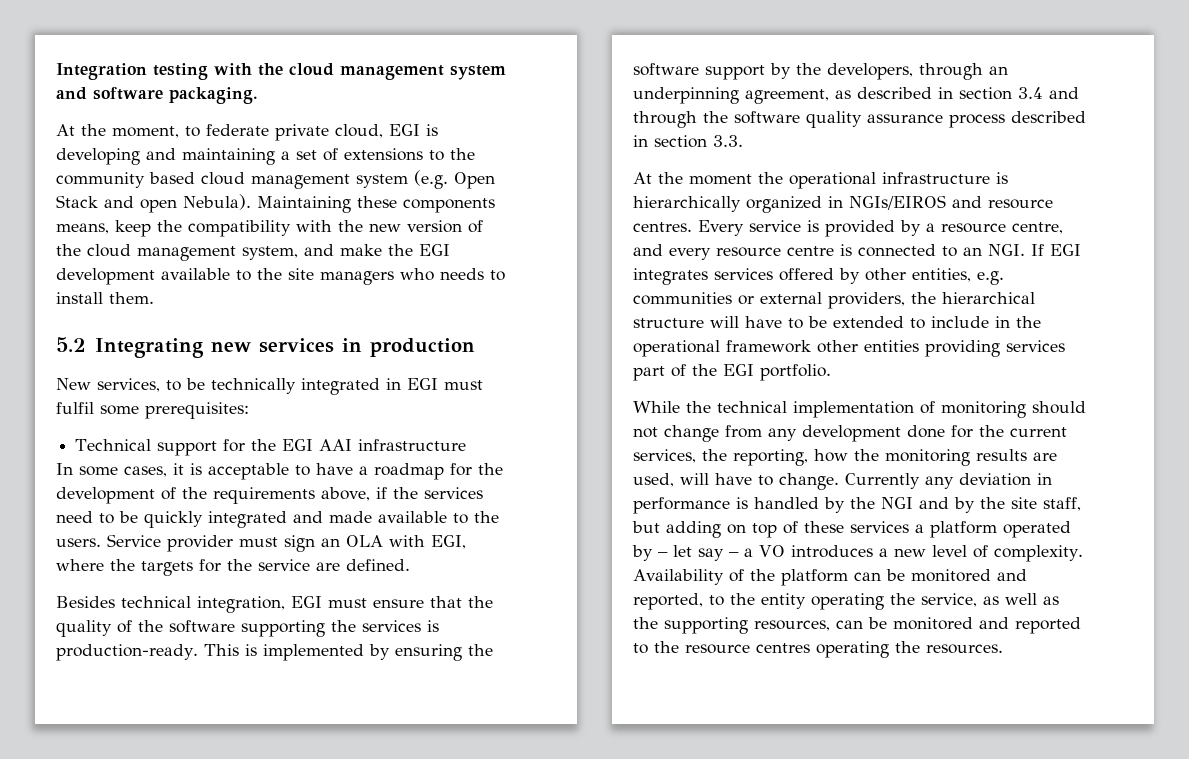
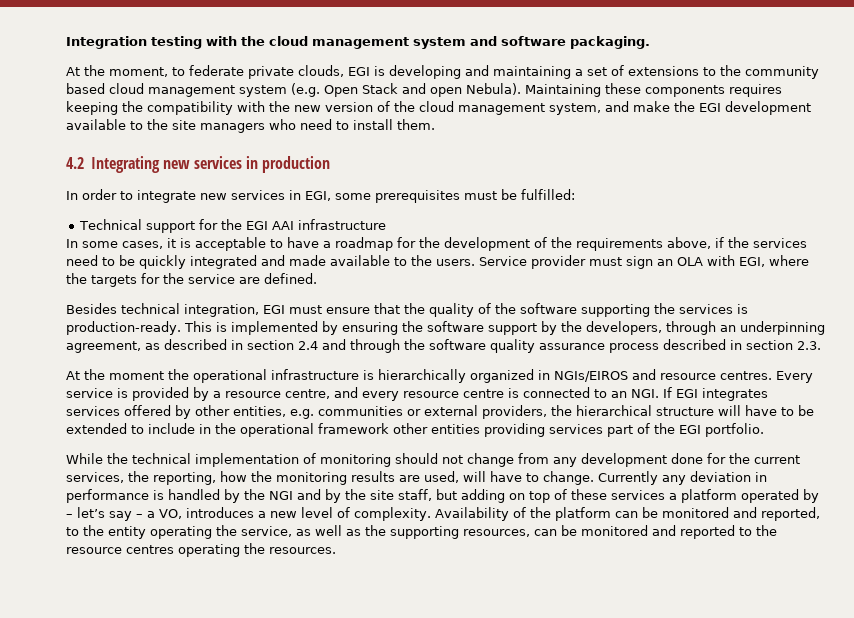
- At the moment, to federate private cloud, EGI is developing and maintaining a set of extensions to the community based cloud management system (e.g. Open Stack and open Nebula).
+ At the moment, to federate private clouds, EGI is developing and maintaining a set of extensions to the community based cloud management system (e.g. Open Stack and open Nebula).
- Maintaining these components means, keep the compatibility with the new version of the cloud management system, and make the EGI development available to the site managers who needs to install them.
+ Maintaining these components requires keeping the compatibility with the new version of the cloud management system, and make the EGI development available to the site managers who need to install them.
- 5.2 Integrating new services in production
+ 4.2 Integrating new services in production
- New services, to be technically integrated in EGI must fulfil some prerequisites:
+ In order to integrate new services in EGI, some prerequisites must be fulfilled:
- This is implemented by ensuring the software support by the developers, through an underpinning agreement, as described in section 3.4 and through the software quality assurance process described in section 3.3.
+ This is implemented by ensuring the software support by the developers, through an underpinning agreement, as described in section 2.4 and through the software quality assurance process described in section 2.3.
- Currently any deviation in performance is handled by the NGI and by the site staff, but adding on top of these services a platform operated by – let say – a VO introduces a new level of complexity.
+ Currently any deviation in performance is handled by the NGI and by the site staff, but adding on top of these services a platform operated by – let’s say – a VO, introduces a new level of complexity.

